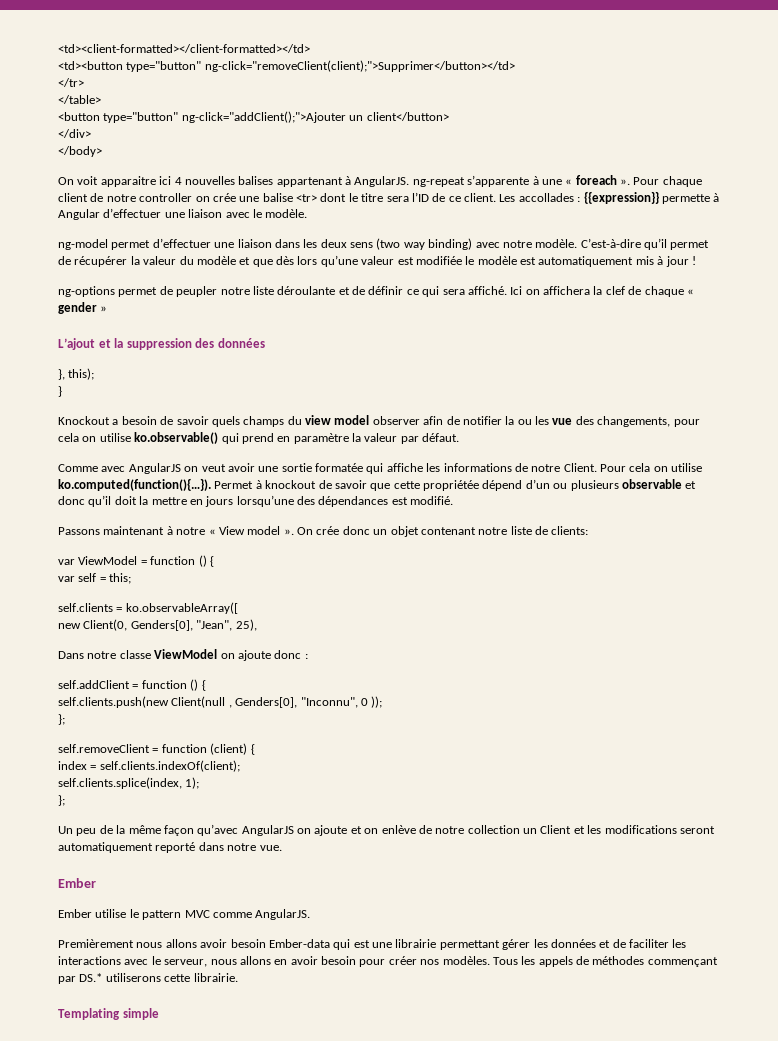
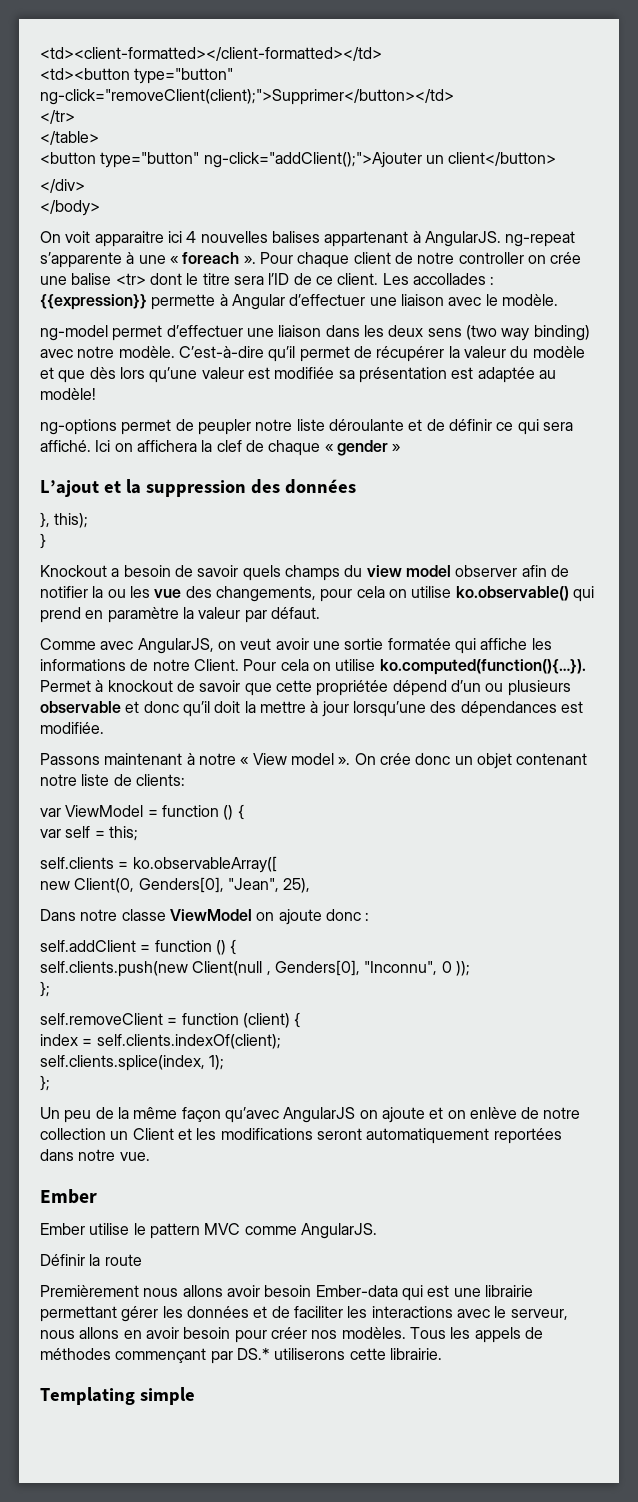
- C’est-à-dire qu’il permet de récupérer la valeur du modèle et que dès lors qu’une valeur est modifiée le modèle est automatiquement mis à jour !
+ C’est-à-dire qu’il permet de récupérer la valeur du modèle et que dès lors qu’une valeur est modifiée sa présentation est adaptée au modèle!
- Comme avec AngularJS on veut avoir une sortie formatée qui affiche les informations de notre Client.
+ Comme avec AngularJS, on veut avoir une sortie formatée qui affiche les informations de notre Client.
- Pour cela on utilise ko.computed(function(){…}). Permet à knockout de savoir que cette propriétée dépend d’un ou plusieurs observable et donc qu’il doit la mettre en jours lorsqu’une des dépendances est modifié.
+ Pour cela on utilise ko.computed(function(){…}). Permet à knockout de savoir que cette propriétée dépend d’un ou plusieurs observable et donc qu’il doit la mettre à jour lorsqu’une des dépendances est modifiée.
- Un peu de la même façon qu’avec AngularJS on ajoute et on enlève de notre collection un Client et les modifications seront automatiquement reporté dans notre vue.
+ Un peu de la même façon qu’avec AngularJS on ajoute et on enlève de notre collection un Client et les modifications seront automatiquement reportées dans notre vue.
+ Définir la route

